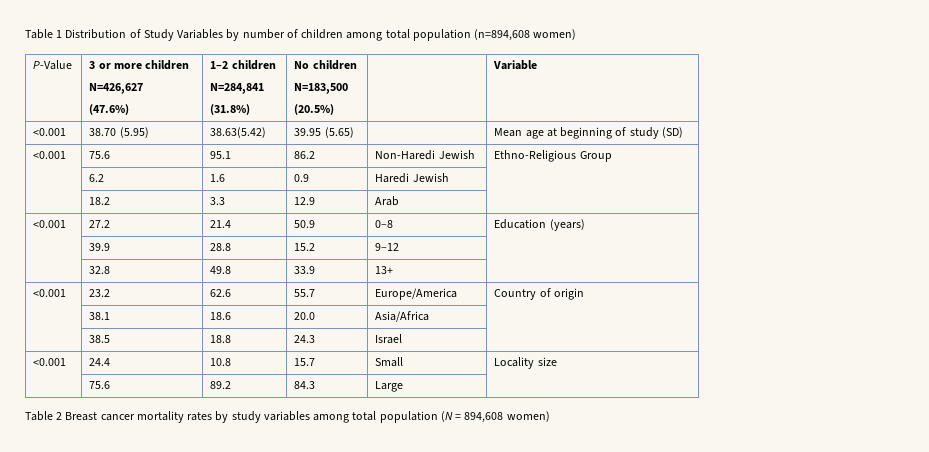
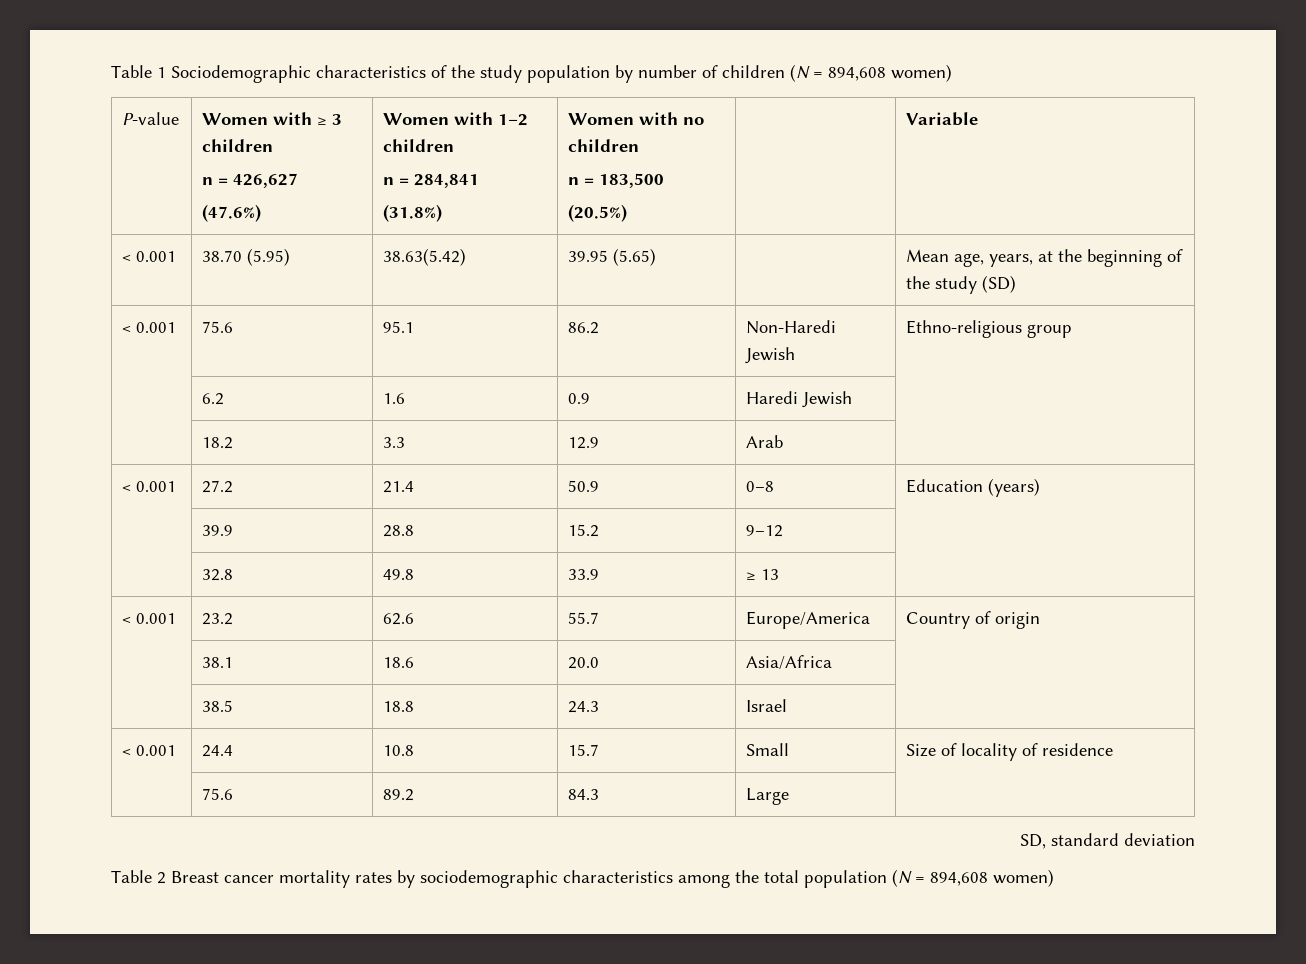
- Table 1 Distribution of Study Variables by number of children among total population (n=894,608 women)
- P-Value | 3 or more children
- N=426,627
- (47.6%) | 1–2 children
- N=284,841
- (31.8%) | No children
- N=183,500
+ Table 1 Sociodemographic characteristics of the study population by number of children (N = 894,608 women)
+ P-value | Women with ≥ 3 children
+ n = 426,627
+ (47.6%) | Women with 1–2 children
+ n = 284,841
+ (31.8%) | Women with no children
+ n = 183,500
- <0.001 | 38.70 (5.95) | 38.63(5.42) | 39.95 (5.65) | | Mean age at beginning of study (SD)
+ < 0.001 | 38.70 (5.95) | 38.63(5.42) | 39.95 (5.65) | | Mean age, years, at the beginning of the study (SD)
- <0.001 | 75.6 | 95.1 | 86.2 | Non-Haredi Jewish | Ethno-Religious Group
+ < 0.001 | 75.6 | 95.1 | 86.2 | Non-Haredi Jewish | Ethno-religious group
- <0.001 | 27.2 | 21.4 | 50.9 | 0–8 | Education (years)
+ < 0.001 | 27.2 | 21.4 | 50.9 | 0–8 | Education (years)
- | 32.8 | 49.8 | 33.9 | 13+ |
- <0.001 | 23.2 | 62.6 | 55.7 | Europe/America | Country of origin
+ | 32.8 | 49.8 | 33.9 | ≥ 13 |
+ < 0.001 | 23.2 | 62.6 | 55.7 | Europe/America | Country of origin
- <0.001 | 24.4 | 10.8 | 15.7 | Small | Locality size
+ < 0.001 | 24.4 | 10.8 | 15.7 | Small | Size of locality of residence
+ SD, standard deviation
- Table 2 Breast cancer mortality rates by study variables among total population (N = 894,608 women)
+ Table 2 Breast cancer mortality rates by sociodemographic characteristics among the total population (N = 894,608 women)

